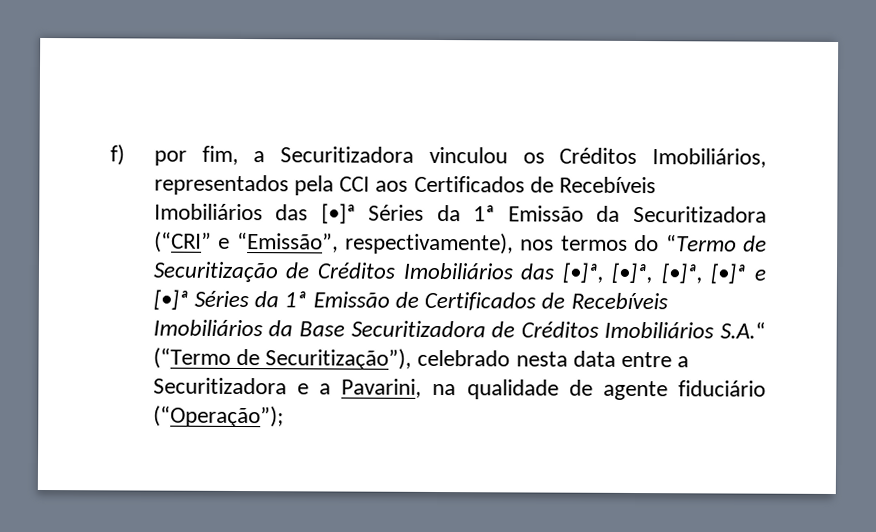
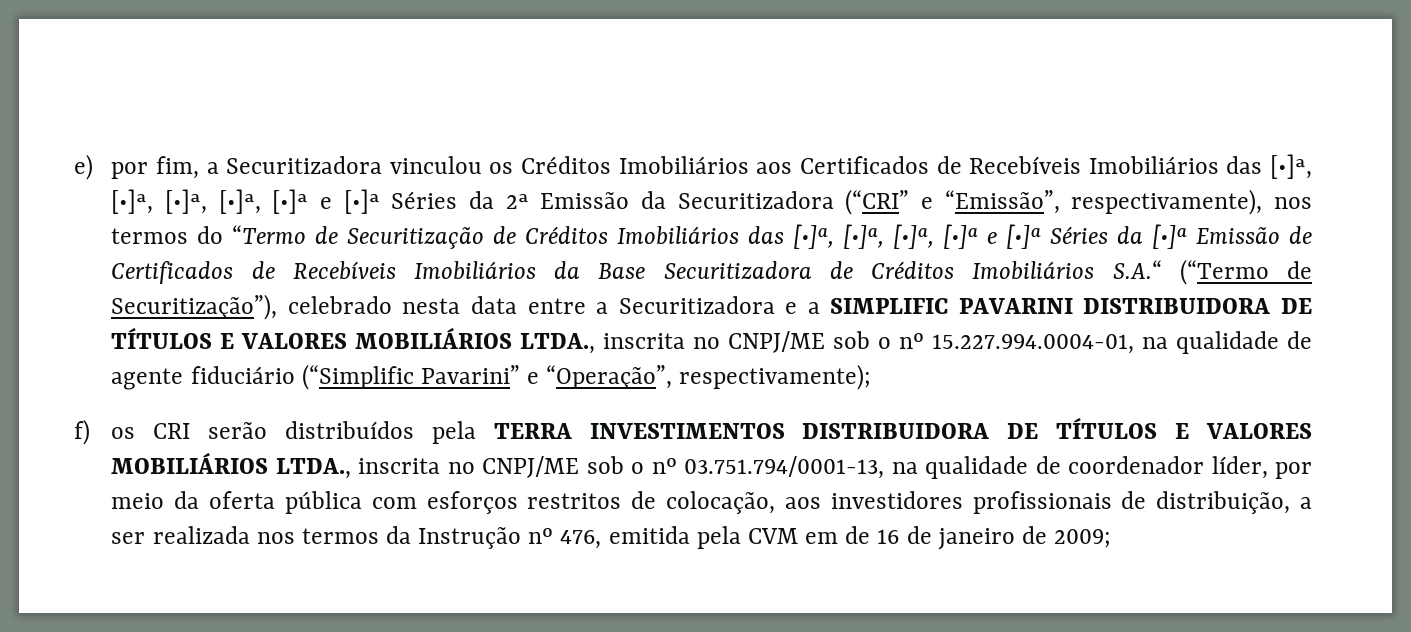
- f) por fim, a Securitizadora vinculou os Créditos Imobiliários, representados pela CCI aos Certificados de Recebíveis Imobiliários das [•]ª Séries da 1ª Emissão da Securitizadora (“CRI” e “Emissão”, respectivamente), nos termos do “Termo de Securitização de Créditos Imobiliários das [•]ª, [•]ª, [•]ª, [•]ª e [•]ª Séries da 1ª Emissão de Certificados de Recebíveis Imobiliários da Base Securitizadora de Créditos Imobiliários S.A.“ (“Termo de Securitização”), celebrado nesta data entre a Securitizadora e a Pavarini, na qualidade de agente fiduciário (“Operação”);
+ e) por fim, a Securitizadora vinculou os Créditos Imobiliários aos Certificados de Recebíveis Imobiliários das [•]ª, [•]ª, [•]ª, [•]ª, [•]ª e [•]ª Séries da 2ª Emissão da Securitizadora (“CRI” e “Emissão”, respectivamente), nos termos do “Termo de Securitização de Créditos Imobiliários das [•]ª, [•]ª, [•]ª, [•]ª e [•]ª Séries da [•]ª Emissão de Certificados de Recebíveis Imobiliários da Base Securitizadora de Créditos Imobiliários S.A.“ (“Termo de Securitização”), celebrado nesta data entre a Securitizadora e a SIMPLIFIC PAVARINI DISTRIBUIDORA DE TÍTULOS E VALORES MOBILIÁRIOS LTDA., inscrita no CNPJ/ME sob o nº 15.227.994.0004-01, na qualidade de agente fiduciário (“Simplific Pavarini” e “Operação”, respectivamente);
+ f) os CRI serão distribuídos pela TERRA INVESTIMENTOS DISTRIBUIDORA DE TÍTULOS E VALORES MOBILIÁRIOS LTDA., inscrita no CNPJ/ME sob o nº 03.751.794/0001-13, na qualidade de coordenador líder, por meio da oferta pública com esforços restritos de colocação, aos investidores profissionais de distribuição, a ser realizada nos termos da Instrução nº 476, emitida pela CVM em de 16 de janeiro de 2009;

